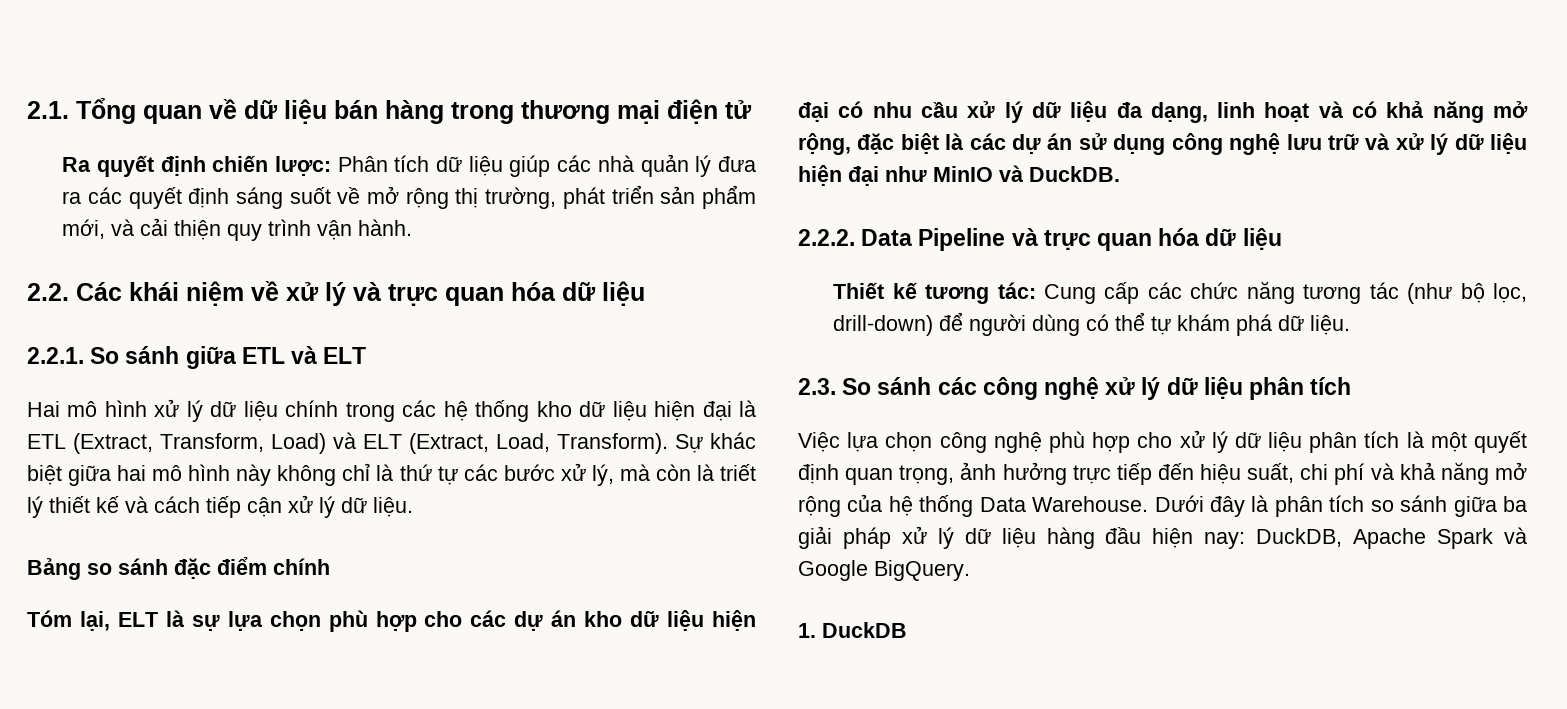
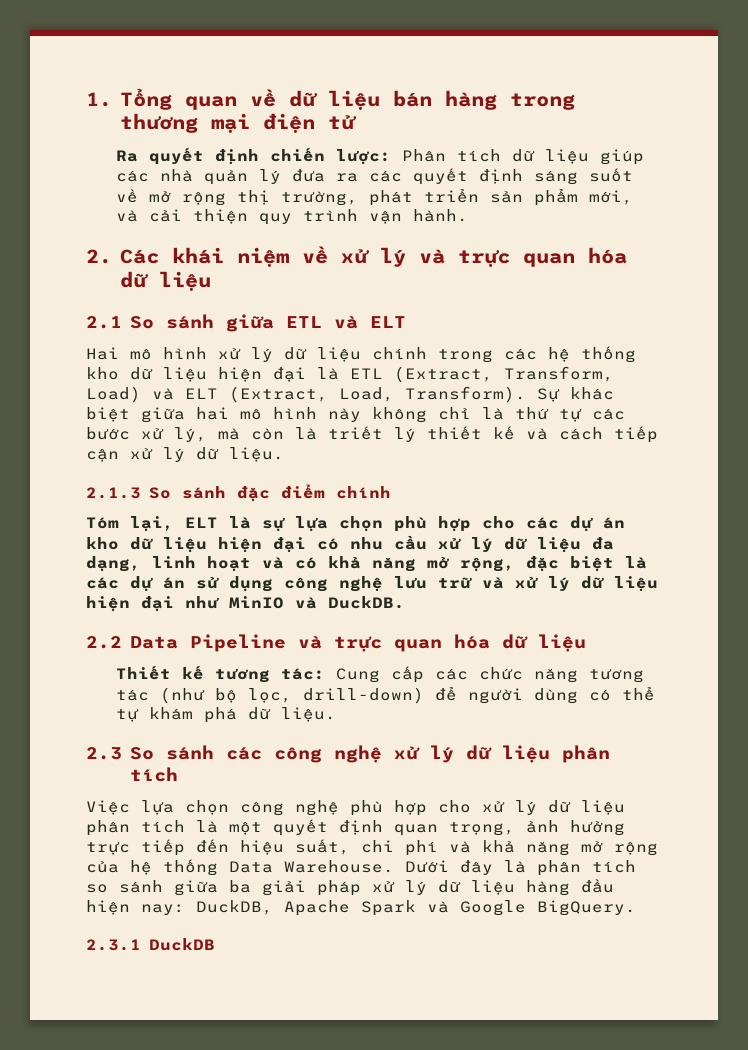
- 2.1. Tổng quan về dữ liệu bán hàng trong thương mại điện tử
+ 1. Tổng quan về dữ liệu bán hàng trong thương mại điện tử
- 2.2. Các khái niệm về xử lý và trực quan hóa dữ liệu
+ 2. Các khái niệm về xử lý và trực quan hóa dữ liệu
- 2.2.1. So sánh giữa ETL và ELT
+ 2.1 So sánh giữa ETL và ELT
- Bảng so sánh đặc điểm chính
+ 2.1.3 So sánh đặc điểm chính
- 2.2.2. Data Pipeline và trực quan hóa dữ liệu
+ 2.2 Data Pipeline và trực quan hóa dữ liệu
- 2.3. So sánh các công nghệ xử lý dữ liệu phân tích
+ 2.3 So sánh các công nghệ xử lý dữ liệu phân tích
- 1. DuckDB
+ 2.3.1 DuckDB

